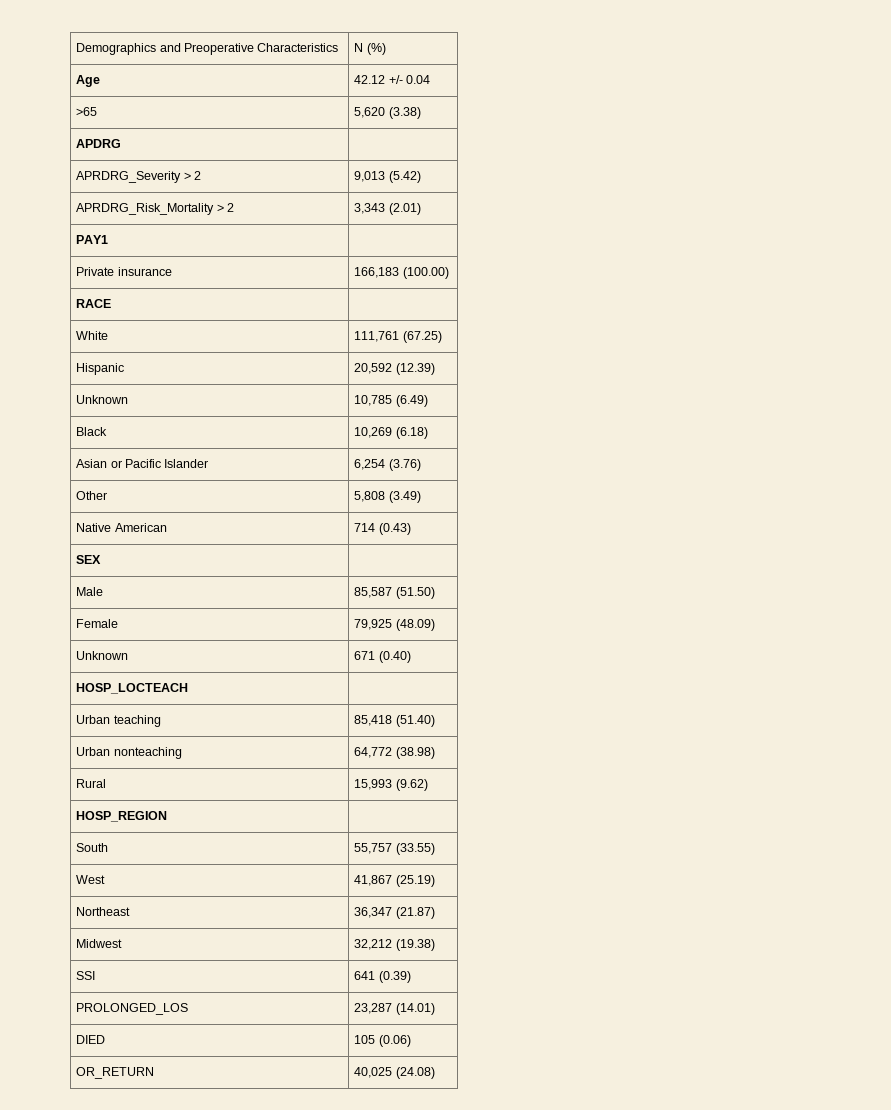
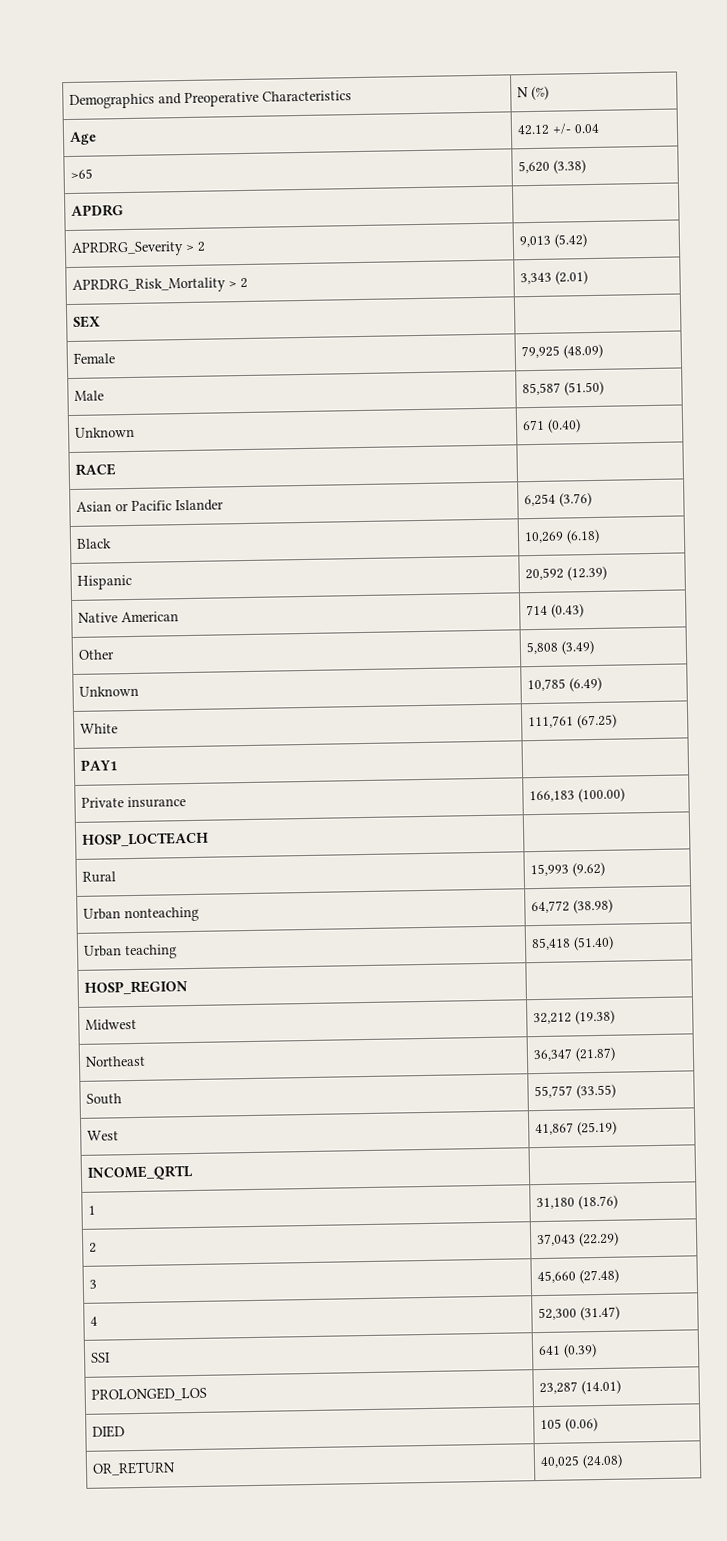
+ SEX |
+ Female | 79,925 (48.09)
+ Male | 85,587 (51.50)
+ Unknown | 671 (0.40)
+ RACE |
+ Asian or Pacific Islander | 6,254 (3.76)
+ Black | 10,269 (6.18)
+ Hispanic | 20,592 (12.39)
+ Native American | 714 (0.43)
+ Other | 5,808 (3.49)
+ Unknown | 10,785 (6.49)
+ White | 111,761 (67.25)
- RACE |
- White | 111,761 (67.25)
- Hispanic | 20,592 (12.39)
- Unknown | 10,785 (6.49)
- Black | 10,269 (6.18)
- Asian or Pacific Islander | 6,254 (3.76)
- Other | 5,808 (3.49)
- Native American | 714 (0.43)
- SEX |
- Male | 85,587 (51.50)
- Female | 79,925 (48.09)
- Unknown | 671 (0.40)
  HOSP_LOCTEACH |
+ Rural | 15,993 (9.62)
+ Urban nonteaching | 64,772 (38.98)
  Urban teaching | 85,418 (51.40)
- Urban nonteaching | 64,772 (38.98)
- Rural | 15,993 (9.62)
  HOSP_REGION |
+ Midwest | 32,212 (19.38)
+ Northeast | 36,347 (21.87)
- Northeast | 36,347 (21.87)
- Midwest | 32,212 (19.38)
+ INCOME_QRTL |
+ 1 | 31,180 (18.76)
+ 2 | 37,043 (22.29)
+ 3 | 45,660 (27.48)
+ 4 | 52,300 (31.47)

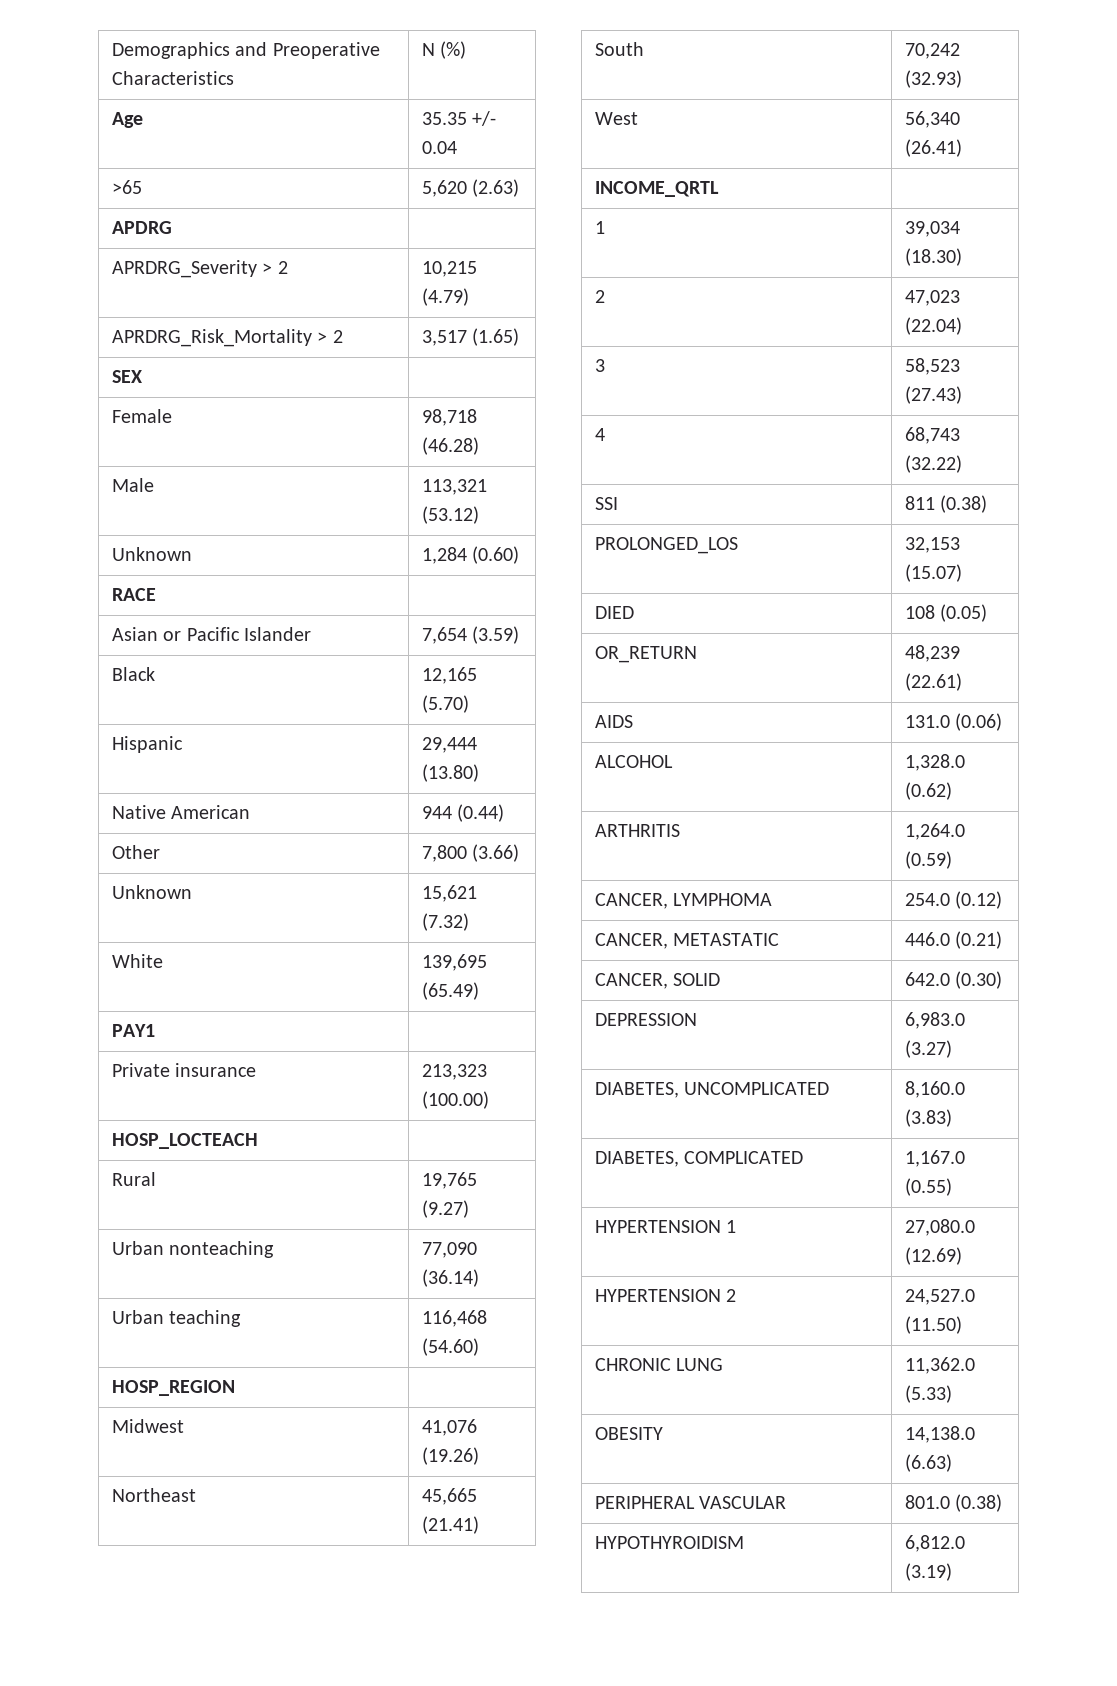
- Age | 42.12 +/- 0.04
+ Age | 35.35 +/- 0.04
- >65 | 5,620 (3.38)
+ >65 | 5,620 (2.63)
- APRDRG_Severity > 2 | 9,013 (5.42)
+ APRDRG_Severity > 2 | 10,215 (4.79)
- APRDRG_Risk_Mortality > 2 | 3,343 (2.01)
+ APRDRG_Risk_Mortality > 2 | 3,517 (1.65)
- Female | 79,925 (48.09)
+ Female | 98,718 (46.28)
- Male | 85,587 (51.50)
- Unknown | 671 (0.40)
+ Male | 113,321 (53.12)
+ Unknown | 1,284 (0.60)
- Asian or Pacific Islander | 6,254 (3.76)
+ Asian or Pacific Islander | 7,654 (3.59)
- Black | 10,269 (6.18)
+ Black | 12,165 (5.70)
- Hispanic | 20,592 (12.39)
+ Hispanic | 29,444 (13.80)
- Native American | 714 (0.43)
+ Native American | 944 (0.44)
- Other | 5,808 (3.49)
- Unknown | 10,785 (6.49)
+ Other | 7,800 (3.66)
+ Unknown | 15,621 (7.32)
- White | 111,761 (67.25)
+ White | 139,695 (65.49)
- Private insurance | 166,183 (100.00)
+ Private insurance | 213,323 (100.00)
- Rural | 15,993 (9.62)
+ Rural | 19,765 (9.27)
- Urban nonteaching | 64,772 (38.98)
+ Urban nonteaching | 77,090 (36.14)
- Urban teaching | 85,418 (51.40)
+ Urban teaching | 116,468 (54.60)
- Midwest | 32,212 (19.38)
+ Midwest | 41,076 (19.26)
- Northeast | 36,347 (21.87)
+ Northeast | 45,665 (21.41)
- South | 55,757 (33.55)
+ South | 70,242 (32.93)
- West | 41,867 (25.19)
+ West | 56,340 (26.41)
- 1 | 31,180 (18.76)
- 2 | 37,043 (22.29)
+ 1 | 39,034 (18.30)
+ 2 | 47,023 (22.04)
- 3 | 45,660 (27.48)
+ 3 | 58,523 (27.43)
- 4 | 52,300 (31.47)
+ 4 | 68,743 (32.22)
- SSI | 641 (0.39)
+ SSI | 811 (0.38)
- PROLONGED_LOS | 23,287 (14.01)
+ PROLONGED_LOS | 32,153 (15.07)
- DIED | 105 (0.06)
+ DIED | 108 (0.05)
- OR_RETURN | 40,025 (24.08)
+ OR_RETURN | 48,239 (22.61)
+ AIDS | 131.0 (0.06)
+ ALCOHOL | 1,328.0 (0.62)
+ ARTHRITIS | 1,264.0 (0.59)
+ CANCER, LYMPHOMA | 254.0 (0.12)
+ CANCER, METASTATIC | 446.0 (0.21)
+ CANCER, SOLID | 642.0 (0.30)
+ DEPRESSION | 6,983.0 (3.27)
+ DIABETES, UNCOMPLICATED | 8,160.0 (3.83)
+ DIABETES, COMPLICATED | 1,167.0 (0.55)
+ HYPERTENSION 1 | 27,080.0 (12.69)
+ HYPERTENSION 2 | 24,527.0 (11.50)
+ CHRONIC LUNG | 11,362.0 (5.33)
+ OBESITY | 14,138.0 (6.63)
+ PERIPHERAL VASCULAR | 801.0 (0.38)
+ HYPOTHYROIDISM | 6,812.0 (3.19)

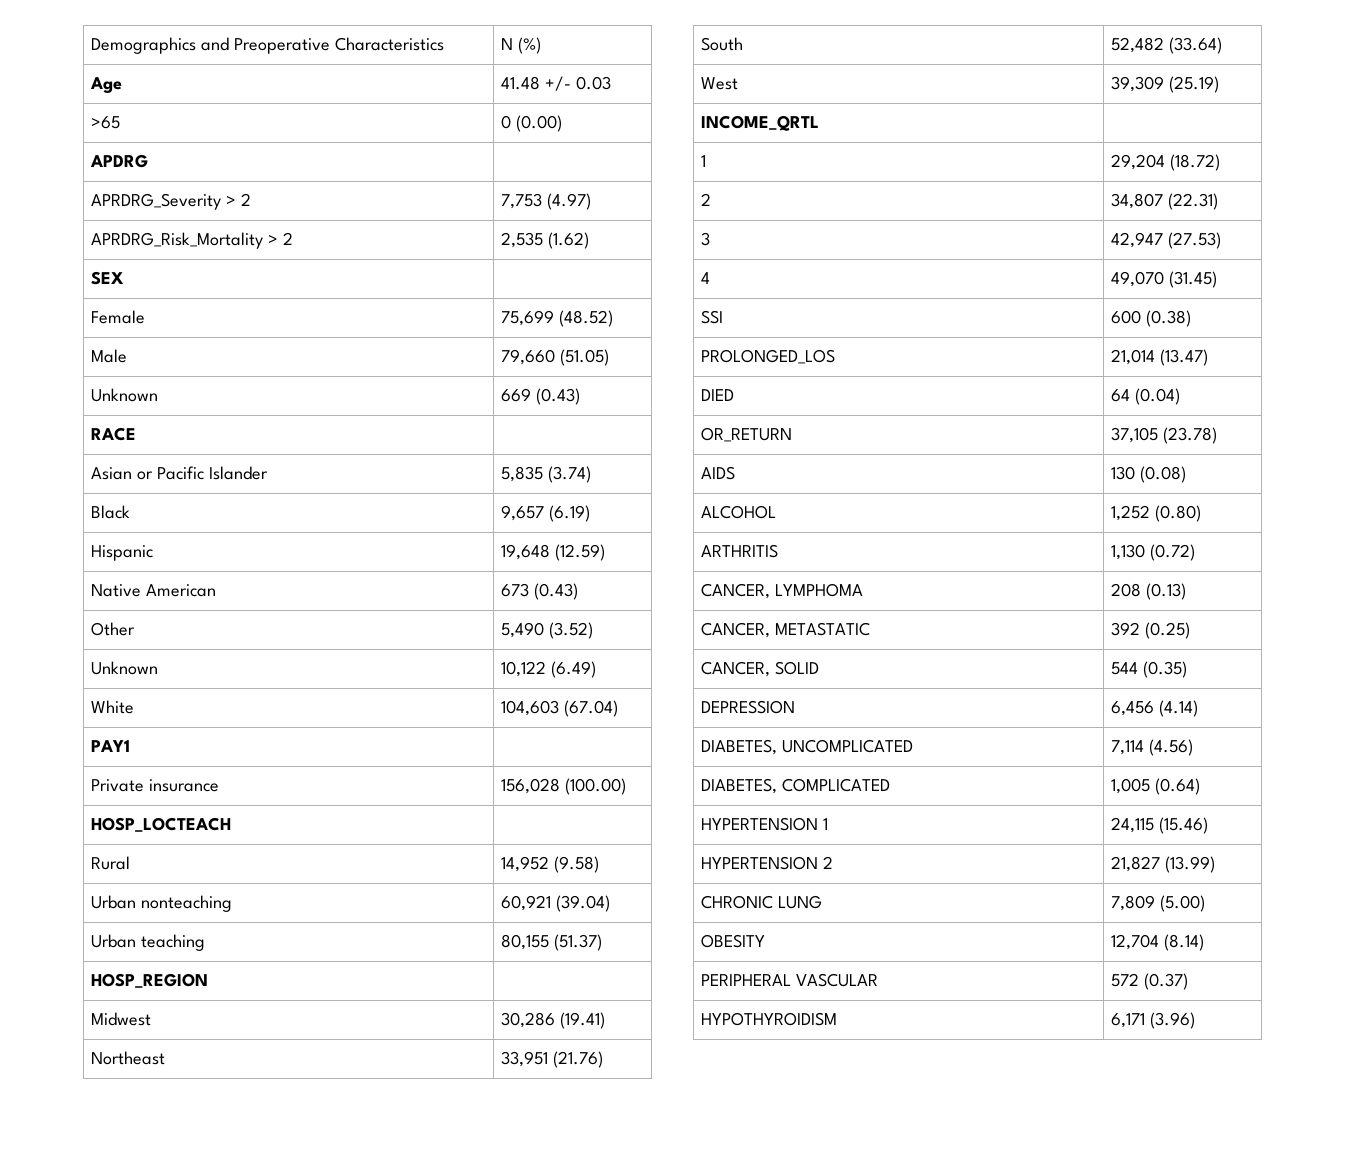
- Age | 35.35 +/- 0.04
+ Age | 41.48 +/- 0.03
- >65 | 5,620 (2.63)
+ >65 | 0 (0.00)
- APRDRG_Severity > 2 | 10,215 (4.79)
+ APRDRG_Severity > 2 | 7,753 (4.97)
- APRDRG_Risk_Mortality > 2 | 3,517 (1.65)
+ APRDRG_Risk_Mortality > 2 | 2,535 (1.62)
- Female | 98,718 (46.28)
+ Female | 75,699 (48.52)
- Male | 113,321 (53.12)
- Unknown | 1,284 (0.60)
+ Male | 79,660 (51.05)
+ Unknown | 669 (0.43)
- Asian or Pacific Islander | 7,654 (3.59)
+ Asian or Pacific Islander | 5,835 (3.74)
- Black | 12,165 (5.70)
+ Black | 9,657 (6.19)
- Hispanic | 29,444 (13.80)
+ Hispanic | 19,648 (12.59)
- Native American | 944 (0.44)
+ Native American | 673 (0.43)
- Other | 7,800 (3.66)
- Unknown | 15,621 (7.32)
+ Other | 5,490 (3.52)
+ Unknown | 10,122 (6.49)
- White | 139,695 (65.49)
+ White | 104,603 (67.04)
- Private insurance | 213,323 (100.00)
+ Private insurance | 156,028 (100.00)
- Rural | 19,765 (9.27)
+ Rural | 14,952 (9.58)
- Urban nonteaching | 77,090 (36.14)
+ Urban nonteaching | 60,921 (39.04)
- Urban teaching | 116,468 (54.60)
+ Urban teaching | 80,155 (51.37)
- Midwest | 41,076 (19.26)
+ Midwest | 30,286 (19.41)
- Northeast | 45,665 (21.41)
+ Northeast | 33,951 (21.76)
- South | 70,242 (32.93)
+ South | 52,482 (33.64)
- West | 56,340 (26.41)
+ West | 39,309 (25.19)
- 1 | 39,034 (18.30)
- 2 | 47,023 (22.04)
+ 1 | 29,204 (18.72)
+ 2 | 34,807 (22.31)
- 3 | 58,523 (27.43)
+ 3 | 42,947 (27.53)
- 4 | 68,743 (32.22)
+ 4 | 49,070 (31.45)
- SSI | 811 (0.38)
+ SSI | 600 (0.38)
- PROLONGED_LOS | 32,153 (15.07)
+ PROLONGED_LOS | 21,014 (13.47)
- DIED | 108 (0.05)
+ DIED | 64 (0.04)
- OR_RETURN | 48,239 (22.61)
+ OR_RETURN | 37,105 (23.78)
- AIDS | 131.0 (0.06)
+ AIDS | 130 (0.08)
- ALCOHOL | 1,328.0 (0.62)
+ ALCOHOL | 1,252 (0.80)
- ARTHRITIS | 1,264.0 (0.59)
+ ARTHRITIS | 1,130 (0.72)
- CANCER, LYMPHOMA | 254.0 (0.12)
+ CANCER, LYMPHOMA | 208 (0.13)
- CANCER, METASTATIC | 446.0 (0.21)
+ CANCER, METASTATIC | 392 (0.25)
- CANCER, SOLID | 642.0 (0.30)
+ CANCER, SOLID | 544 (0.35)
- DEPRESSION | 6,983.0 (3.27)
+ DEPRESSION | 6,456 (4.14)
- DIABETES, UNCOMPLICATED | 8,160.0 (3.83)
+ DIABETES, UNCOMPLICATED | 7,114 (4.56)
- DIABETES, COMPLICATED | 1,167.0 (0.55)
+ DIABETES, COMPLICATED | 1,005 (0.64)
- HYPERTENSION 1 | 27,080.0 (12.69)
+ HYPERTENSION 1 | 24,115 (15.46)
- HYPERTENSION 2 | 24,527.0 (11.50)
+ HYPERTENSION 2 | 21,827 (13.99)
- CHRONIC LUNG | 11,362.0 (5.33)
+ CHRONIC LUNG | 7,809 (5.00)
- OBESITY | 14,138.0 (6.63)
+ OBESITY | 12,704 (8.14)
- PERIPHERAL VASCULAR | 801.0 (0.38)
+ PERIPHERAL VASCULAR | 572 (0.37)
- HYPOTHYROIDISM | 6,812.0 (3.19)
+ HYPOTHYROIDISM | 6,171 (3.96)

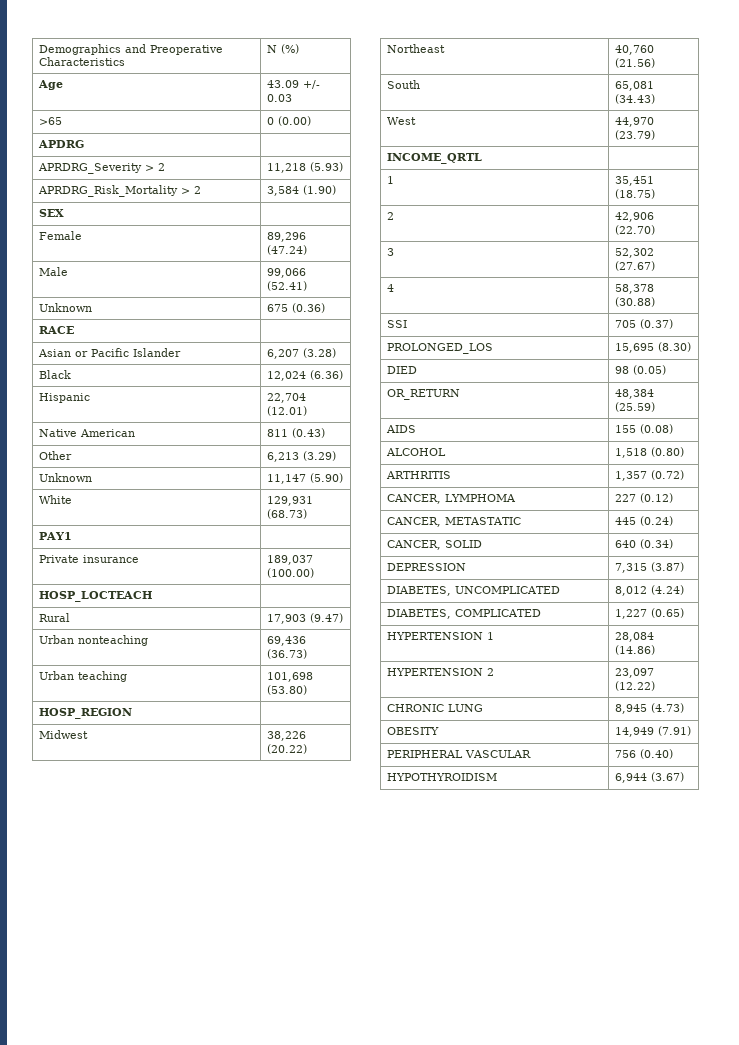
- Age | 41.48 +/- 0.03
+ Age | 43.09 +/- 0.03
- APRDRG_Severity > 2 | 7,753 (4.97)
+ APRDRG_Severity > 2 | 11,218 (5.93)
- APRDRG_Risk_Mortality > 2 | 2,535 (1.62)
+ APRDRG_Risk_Mortality > 2 | 3,584 (1.90)
- Female | 75,699 (48.52)
+ Female | 89,296 (47.24)
- Male | 79,660 (51.05)
- Unknown | 669 (0.43)
+ Male | 99,066 (52.41)
+ Unknown | 675 (0.36)
- Asian or Pacific Islander | 5,835 (3.74)
+ Asian or Pacific Islander | 6,207 (3.28)
- Black | 9,657 (6.19)
+ Black | 12,024 (6.36)
- Hispanic | 19,648 (12.59)
+ Hispanic | 22,704 (12.01)
- Native American | 673 (0.43)
+ Native American | 811 (0.43)
- Other | 5,490 (3.52)
- Unknown | 10,122 (6.49)
+ Other | 6,213 (3.29)
+ Unknown | 11,147 (5.90)
- White | 104,603 (67.04)
+ White | 129,931 (68.73)
- Private insurance | 156,028 (100.00)
+ Private insurance | 189,037 (100.00)
- Rural | 14,952 (9.58)
+ Rural | 17,903 (9.47)
- Urban nonteaching | 60,921 (39.04)
+ Urban nonteaching | 69,436 (36.73)
- Urban teaching | 80,155 (51.37)
+ Urban teaching | 101,698 (53.80)
- Midwest | 30,286 (19.41)
+ Midwest | 38,226 (20.22)
- Northeast | 33,951 (21.76)
+ Northeast | 40,760 (21.56)
- South | 52,482 (33.64)
+ South | 65,081 (34.43)
- West | 39,309 (25.19)
+ West | 44,970 (23.79)
- 1 | 29,204 (18.72)
- 2 | 34,807 (22.31)
+ 1 | 35,451 (18.75)
+ 2 | 42,906 (22.70)
- 3 | 42,947 (27.53)
+ 3 | 52,302 (27.67)
- 4 | 49,070 (31.45)
+ 4 | 58,378 (30.88)
- SSI | 600 (0.38)
+ SSI | 705 (0.37)
- PROLONGED_LOS | 21,014 (13.47)
+ PROLONGED_LOS | 15,695 (8.30)
- DIED | 64 (0.04)
+ DIED | 98 (0.05)
- OR_RETURN | 37,105 (23.78)
+ OR_RETURN | 48,384 (25.59)
- AIDS | 130 (0.08)
+ AIDS | 155 (0.08)
- ALCOHOL | 1,252 (0.80)
+ ALCOHOL | 1,518 (0.80)
- ARTHRITIS | 1,130 (0.72)
+ ARTHRITIS | 1,357 (0.72)
- CANCER, LYMPHOMA | 208 (0.13)
+ CANCER, LYMPHOMA | 227 (0.12)
- CANCER, METASTATIC | 392 (0.25)
+ CANCER, METASTATIC | 445 (0.24)
- CANCER, SOLID | 544 (0.35)
+ CANCER, SOLID | 640 (0.34)
- DEPRESSION | 6,456 (4.14)
+ DEPRESSION | 7,315 (3.87)
- DIABETES, UNCOMPLICATED | 7,114 (4.56)
+ DIABETES, UNCOMPLICATED | 8,012 (4.24)
- DIABETES, COMPLICATED | 1,005 (0.64)
+ DIABETES, COMPLICATED | 1,227 (0.65)
- HYPERTENSION 1 | 24,115 (15.46)
+ HYPERTENSION 1 | 28,084 (14.86)
- HYPERTENSION 2 | 21,827 (13.99)
+ HYPERTENSION 2 | 23,097 (12.22)
- CHRONIC LUNG | 7,809 (5.00)
+ CHRONIC LUNG | 8,945 (4.73)
- OBESITY | 12,704 (8.14)
+ OBESITY | 14,949 (7.91)
- PERIPHERAL VASCULAR | 572 (0.37)
+ PERIPHERAL VASCULAR | 756 (0.40)
- HYPOTHYROIDISM | 6,171 (3.96)
+ HYPOTHYROIDISM | 6,944 (3.67)

